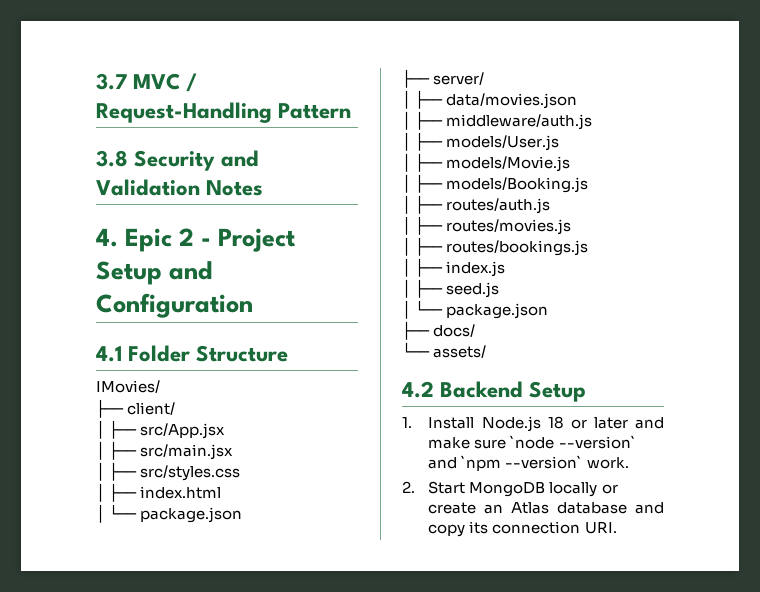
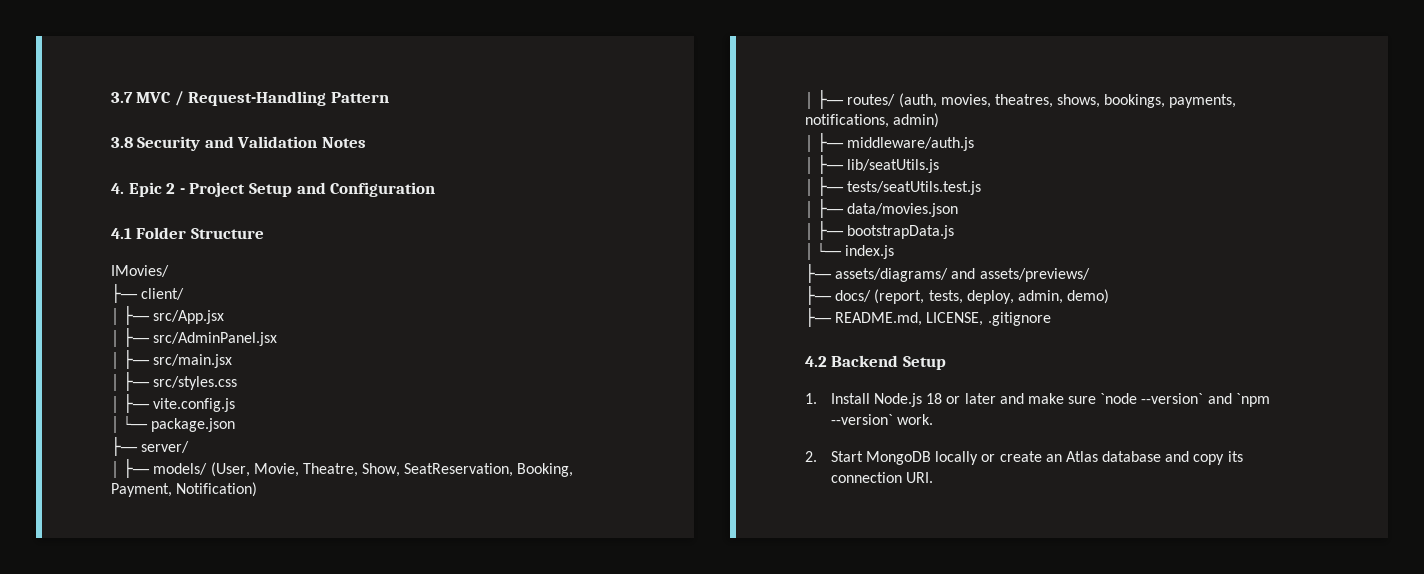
+ │ ├── src/AdminPanel.jsx
- │ ├── index.html
+ │ ├── vite.config.js
- │ ├── data/movies.json
+ │ ├── models/ (User, Movie, Theatre, Show, SeatReservation, Booking, Payment, Notification)
+ │ ├── routes/ (auth, movies, theatres, shows, bookings, payments, notifications, admin)
- │ ├── models/User.js
- │ ├── models/Movie.js
- │ ├── models/Booking.js
- │ ├── routes/auth.js
- │ ├── routes/movies.js
- │ ├── routes/bookings.js
- │ ├── index.js
- │ ├── seed.js
- │ └── package.json
- ├── docs/
- └── assets/
+ │ ├── lib/seatUtils.js
+ │ ├── tests/seatUtils.test.js
+ │ ├── data/movies.json
+ │ ├── bootstrapData.js
+ │ └── index.js
+ ├── assets/diagrams/ and assets/previews/
+ ├── docs/ (report, tests, deploy, admin, demo)
+ ├── README.md, LICENSE, .gitignore

